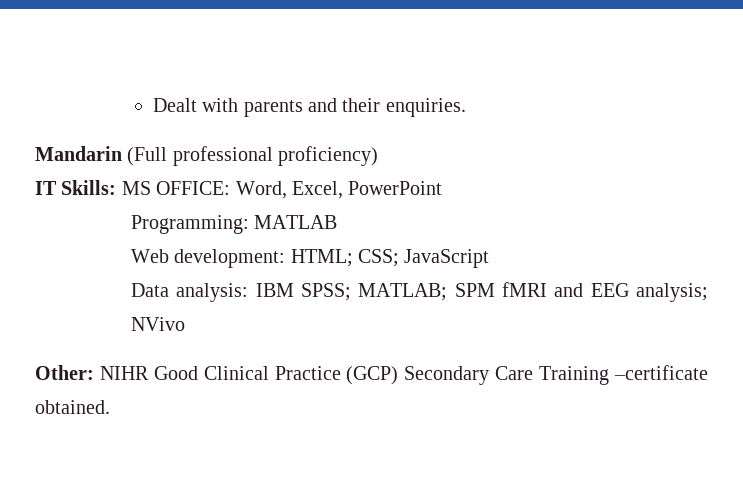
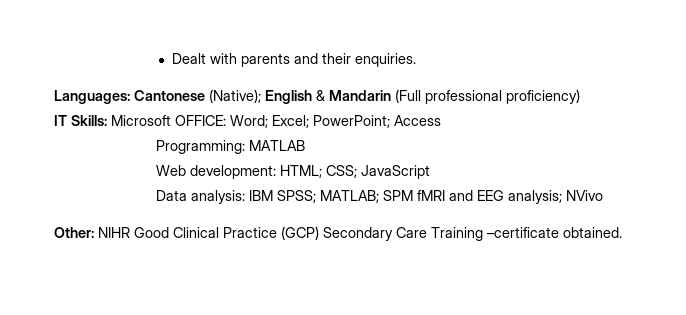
- Mandarin (Full professional proficiency)
+ Languages: Cantonese (Native); English & Mandarin (Full professional proficiency)
- IT Skills: MS OFFICE: Word, Excel, PowerPoint
+ IT Skills: Microsoft OFFICE: Word; Excel; PowerPoint; Access

